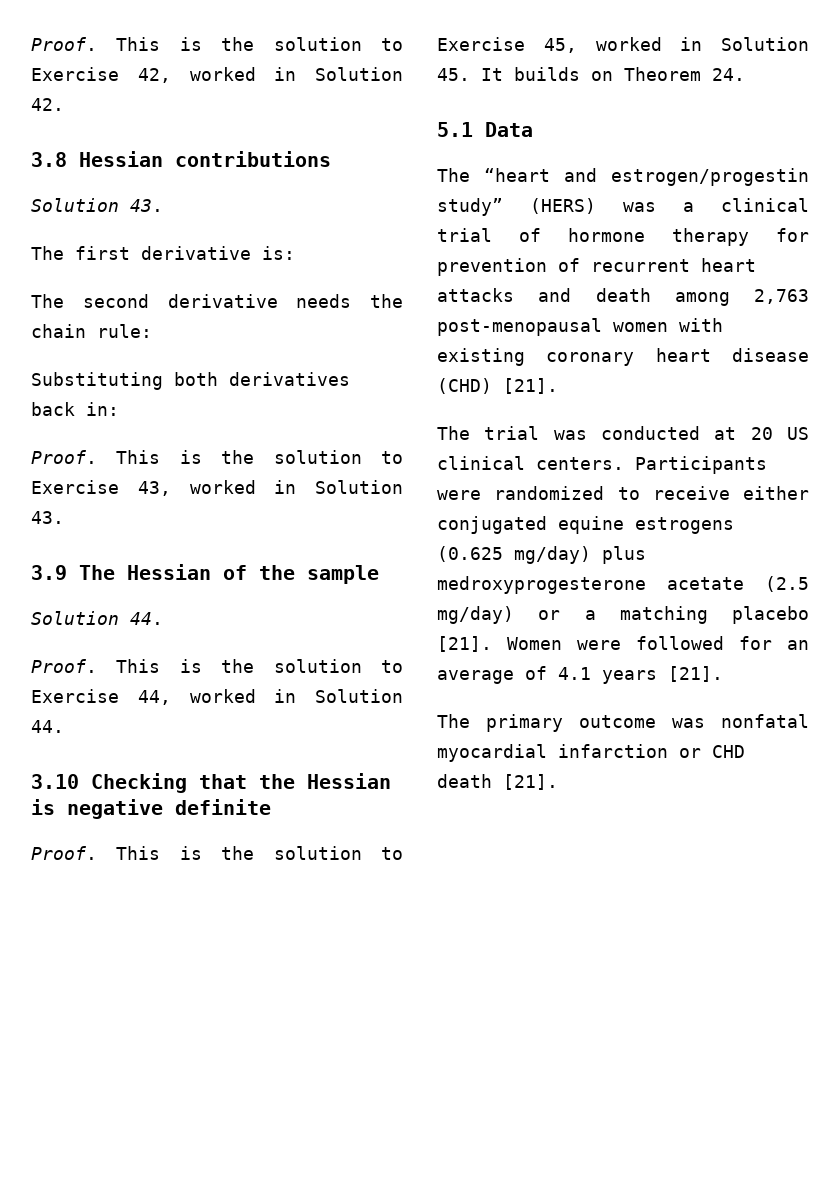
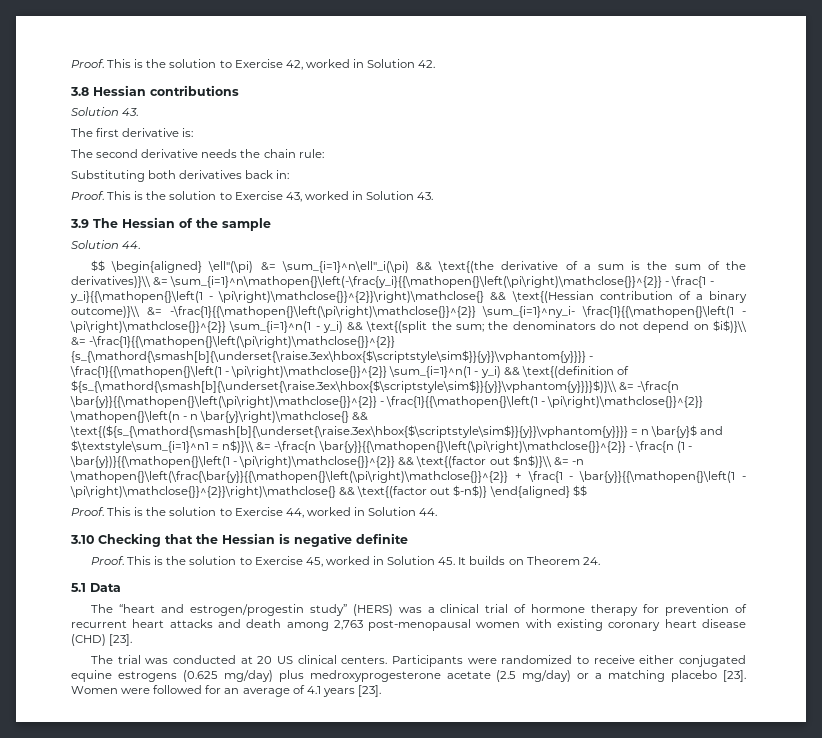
+ $$ \begin{aligned} \ell''(\pi) &= \sum_{i=1}^n\ell''_i(\pi) && \text{(the derivative of a sum is the sum of the derivatives)}\\ &= \sum_{i=1}^n\mathopen{}\left(-\frac{y_i}{{\mathopen{}\left(\pi\right)\mathclose{}}^{2}} - \frac{1 - y_i}{{\mathopen{}\left(1 - \pi\right)\mathclose{}}^{2}}\right)\mathclose{} && \text{(Hessian contribution of a binary outcome)}\\ &= -\frac{1}{{\mathopen{}\left(\pi\right)\mathclose{}}^{2}} \sum_{i=1}^ny_i- \frac{1}{{\mathopen{}\left(1 - \pi\right)\mathclose{}}^{2}} \sum_{i=1}^n(1 - y_i) && \text{(split the sum; the denominators do not depend on $i$)}\\ &= -\frac{1}{{\mathopen{}\left(\pi\right)\mathclose{}}^{2}} {s_{\mathord{\smash[b]{\underset{\raise.3ex\hbox{$\scriptstyle\sim$}}{y}}\vphantom{y}}}} - \frac{1}{{\mathopen{}\left(1 - \pi\right)\mathclose{}}^{2}} \sum_{i=1}^n(1 - y_i) && \text{(definition of ${s_{\mathord{\smash[b]{\underset{\raise.3ex\hbox{$\scriptstyle\sim$}}{y}}\vphantom{y}}}}$)}\\ &= -\frac{n \bar{y}}{{\mathopen{}\left(\pi\right)\mathclose{}}^{2}} - \frac{1}{{\mathopen{}\left(1 - \pi\right)\mathclose{}}^{2}} \mathopen{}\left(n - n \bar{y}\right)\mathclose{} && \text{(${s_{\mathord{\smash[b]{\underset{\raise.3ex\hbox{$\scriptstyle\sim$}}{y}}\vphantom{y}}}} = n \bar{y}$ and $\textstyle\sum_{i=1}^n1 = n$)}\\ &= -\frac{n \bar{y}}{{\mathopen{}\left(\pi\right)\mathclose{}}^{2}} - \frac{n (1 - \bar{y})}{{\mathopen{}\left(1 - \pi\right)\mathclose{}}^{2}} && \text{(factor out $n$)}\\ &= -n \mathopen{}\left(\frac{\bar{y}}{{\mathopen{}\left(\pi\right)\mathclose{}}^{2}} + \frac{1 - \bar{y}}{{\mathopen{}\left(1 - \pi\right)\mathclose{}}^{2}}\right)\mathclose{} && \text{(factor out $-n$)} \end{aligned} $$
- The “heart and estrogen/progestin study” (HERS) was a clinical trial of hormone therapy for prevention of recurrent heart attacks and death among 2,763 post-menopausal women with existing coronary heart disease (CHD) [21].
+ The “heart and estrogen/progestin study” (HERS) was a clinical trial of hormone therapy for prevention of recurrent heart attacks and death among 2,763 post-menopausal women with existing coronary heart disease (CHD) [23].
- Participants were randomized to receive either conjugated equine estrogens (0.625 mg/day) plus medroxyprogesterone acetate (2.5 mg/day) or a matching placebo [21].
+ Participants were randomized to receive either conjugated equine estrogens (0.625 mg/day) plus medroxyprogesterone acetate (2.5 mg/day) or a matching placebo [23].
- Women were followed for an average of 4.1 years [21].
- The primary outcome was nonfatal myocardial infarction or CHD death [21].
+ Women were followed for an average of 4.1 years [23].

